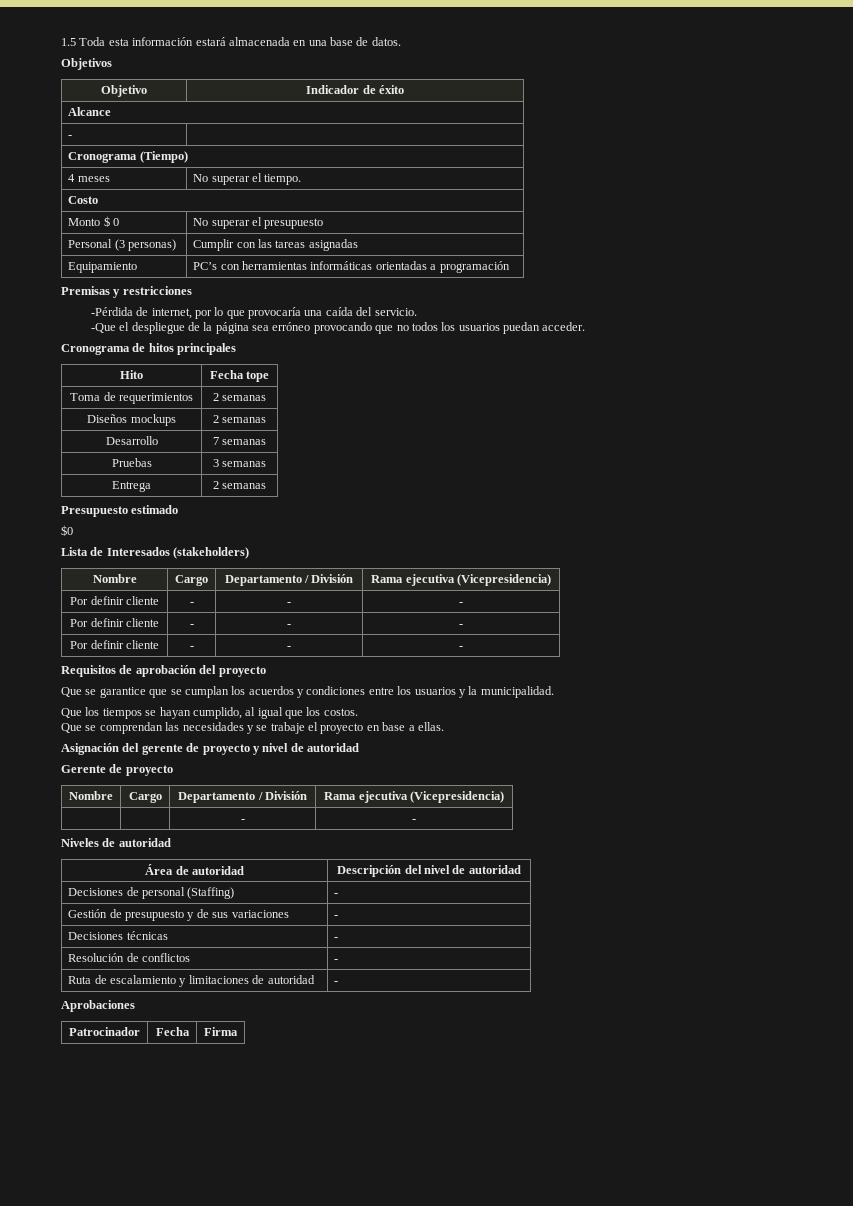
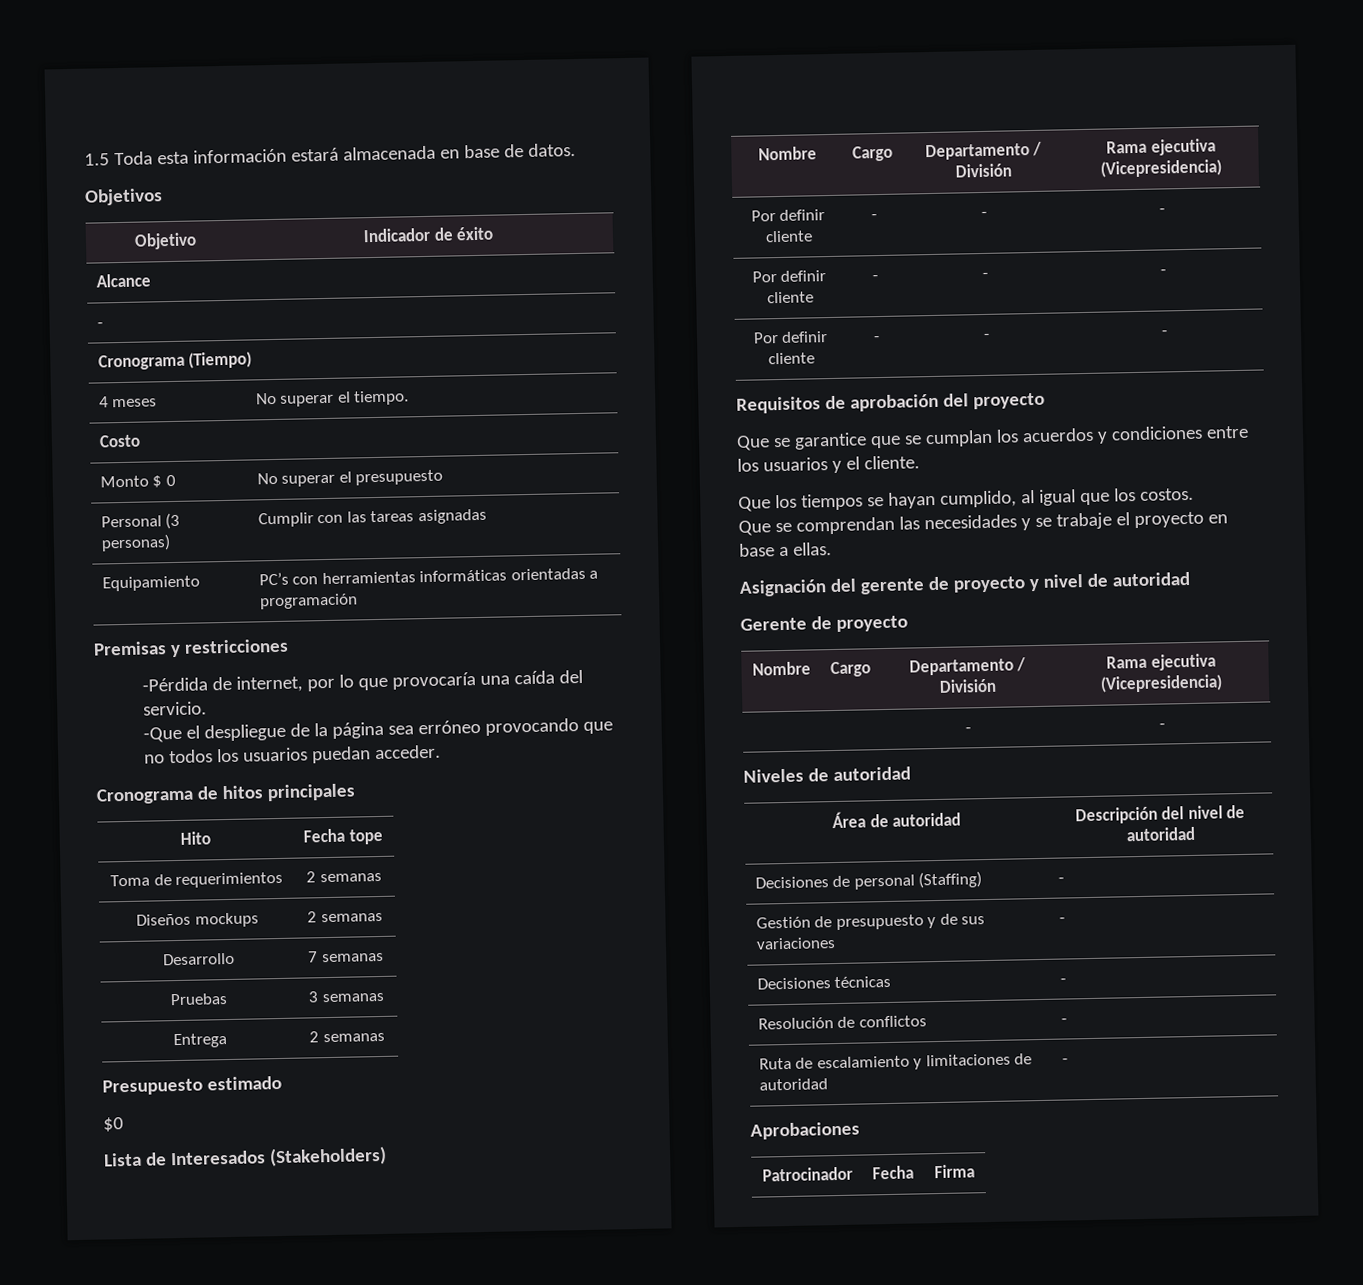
- 1.5 Toda esta información estará almacenada en una base de datos.
+ 1.5 Toda esta información estará almacenada en base de datos.
- Lista de Interesados (stakeholders)
+ Lista de Interesados (Stakeholders)
- Que se garantice que se cumplan los acuerdos y condiciones entre los usuarios y la municipalidad.
+ Que se garantice que se cumplan los acuerdos y condiciones entre los usuarios y el cliente.

